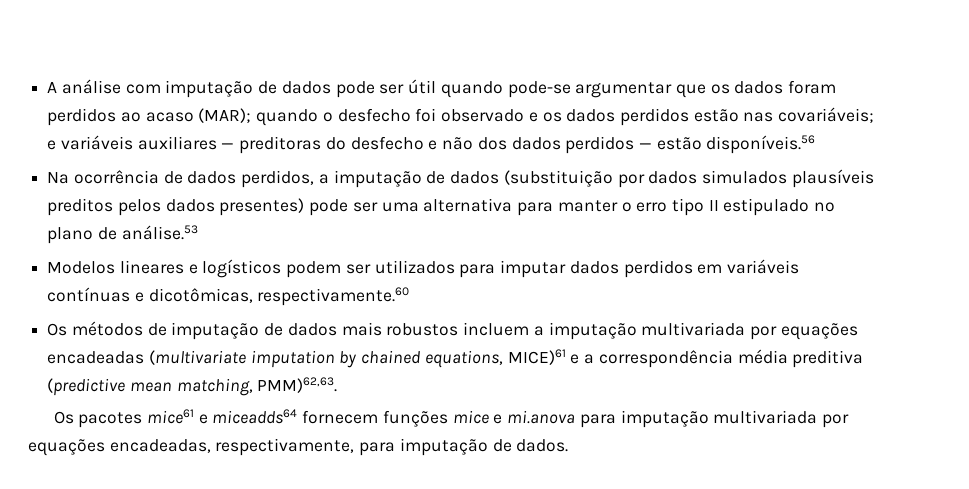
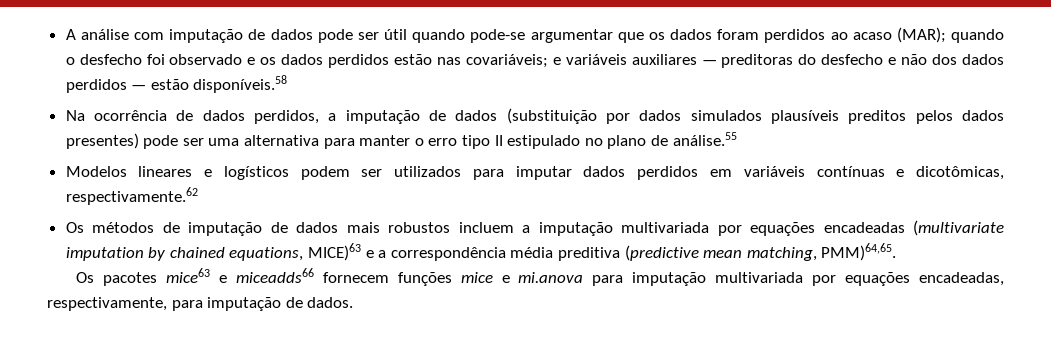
- A análise com imputação de dados pode ser útil quando pode-se argumentar que os dados foram perdidos ao acaso (MAR); quando o desfecho foi observado e os dados perdidos estão nas covariáveis; e variáveis auxiliares — preditoras do desfecho e não dos dados perdidos — estão disponíveis.56
+ A análise com imputação de dados pode ser útil quando pode-se argumentar que os dados foram perdidos ao acaso (MAR); quando o desfecho foi observado e os dados perdidos estão nas covariáveis; e variáveis auxiliares — preditoras do desfecho e não dos dados perdidos — estão disponíveis.58
- Na ocorrência de dados perdidos, a imputação de dados (substituição por dados simulados plausíveis preditos pelos dados presentes) pode ser uma alternativa para manter o erro tipo II estipulado no plano de análise.53
+ Na ocorrência de dados perdidos, a imputação de dados (substituição por dados simulados plausíveis preditos pelos dados presentes) pode ser uma alternativa para manter o erro tipo II estipulado no plano de análise.55
- Modelos lineares e logísticos podem ser utilizados para imputar dados perdidos em variáveis contínuas e dicotômicas, respectivamente.60
+ Modelos lineares e logísticos podem ser utilizados para imputar dados perdidos em variáveis contínuas e dicotômicas, respectivamente.62
- Os métodos de imputação de dados mais robustos incluem a imputação multivariada por equações encadeadas (multivariate imputation by chained equations, MICE)61 e a correspondência média preditiva (predictive mean matching, PMM)62,63.
+ Os métodos de imputação de dados mais robustos incluem a imputação multivariada por equações encadeadas (multivariate imputation by chained equations, MICE)63 e a correspondência média preditiva (predictive mean matching, PMM)64,65.
- Os pacotes mice61 e miceadds64 fornecem funções mice e mi.anova para imputação multivariada por equações encadeadas, respectivamente, para imputação de dados.
+ Os pacotes mice63 e miceadds66 fornecem funções mice e mi.anova para imputação multivariada por equações encadeadas, respectivamente, para imputação de dados.

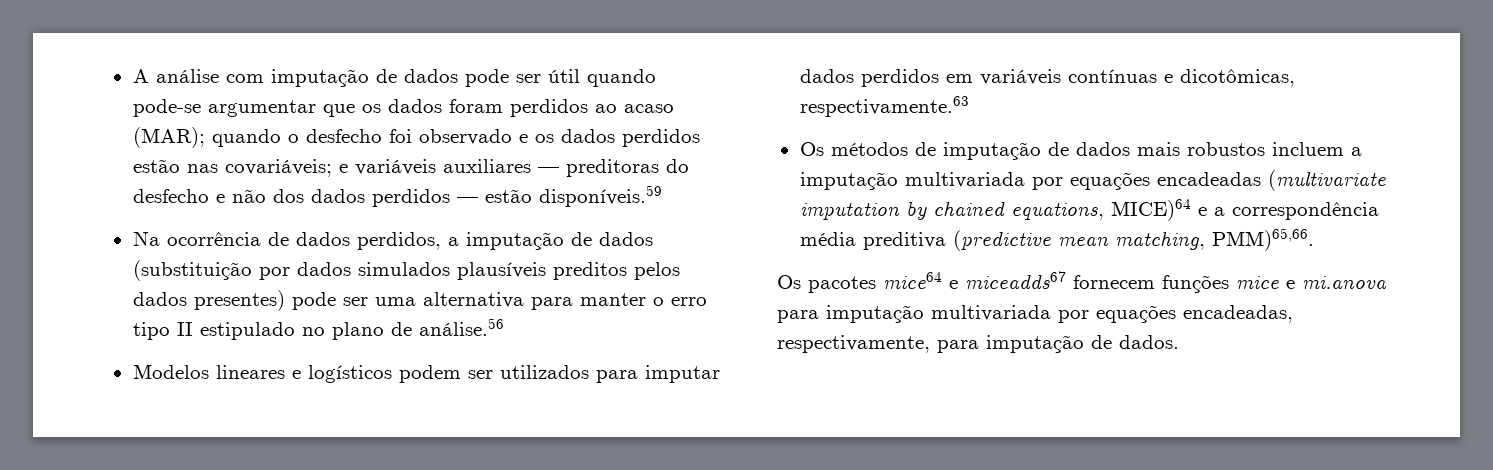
- A análise com imputação de dados pode ser útil quando pode-se argumentar que os dados foram perdidos ao acaso (MAR); quando o desfecho foi observado e os dados perdidos estão nas covariáveis; e variáveis auxiliares — preditoras do desfecho e não dos dados perdidos — estão disponíveis.58
+ A análise com imputação de dados pode ser útil quando pode-se argumentar que os dados foram perdidos ao acaso (MAR); quando o desfecho foi observado e os dados perdidos estão nas covariáveis; e variáveis auxiliares — preditoras do desfecho e não dos dados perdidos — estão disponíveis.59
- Na ocorrência de dados perdidos, a imputação de dados (substituição por dados simulados plausíveis preditos pelos dados presentes) pode ser uma alternativa para manter o erro tipo II estipulado no plano de análise.55
+ Na ocorrência de dados perdidos, a imputação de dados (substituição por dados simulados plausíveis preditos pelos dados presentes) pode ser uma alternativa para manter o erro tipo II estipulado no plano de análise.56
- Modelos lineares e logísticos podem ser utilizados para imputar dados perdidos em variáveis contínuas e dicotômicas, respectivamente.62
+ Modelos lineares e logísticos podem ser utilizados para imputar dados perdidos em variáveis contínuas e dicotômicas, respectivamente.63
- Os métodos de imputação de dados mais robustos incluem a imputação multivariada por equações encadeadas (multivariate imputation by chained equations, MICE)63 e a correspondência média preditiva (predictive mean matching, PMM)64,65.
+ Os métodos de imputação de dados mais robustos incluem a imputação multivariada por equações encadeadas (multivariate imputation by chained equations, MICE)64 e a correspondência média preditiva (predictive mean matching, PMM)65,66.
- Os pacotes mice63 e miceadds66 fornecem funções mice e mi.anova para imputação multivariada por equações encadeadas, respectivamente, para imputação de dados.
+ Os pacotes mice64 e miceadds67 fornecem funções mice e mi.anova para imputação multivariada por equações encadeadas, respectivamente, para imputação de dados.

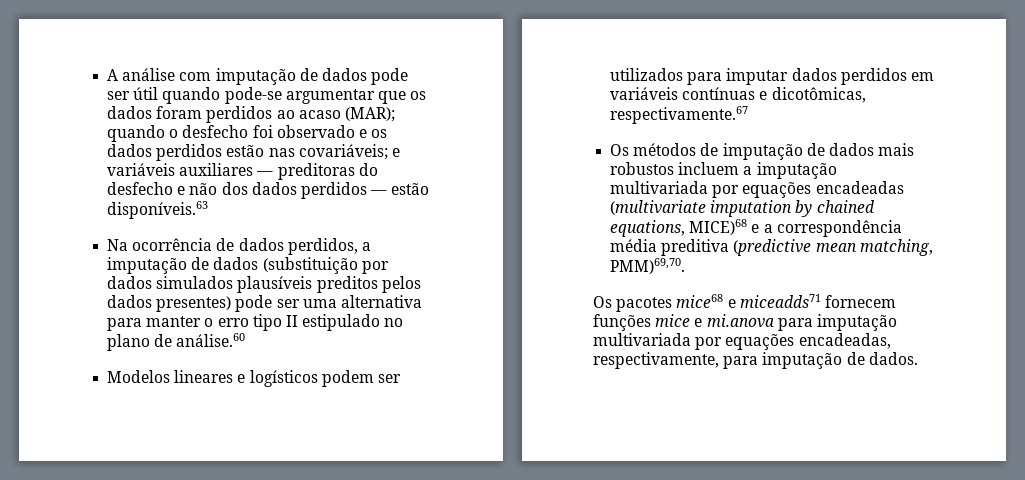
- A análise com imputação de dados pode ser útil quando pode-se argumentar que os dados foram perdidos ao acaso (MAR); quando o desfecho foi observado e os dados perdidos estão nas covariáveis; e variáveis auxiliares — preditoras do desfecho e não dos dados perdidos — estão disponíveis.59
+ A análise com imputação de dados pode ser útil quando pode-se argumentar que os dados foram perdidos ao acaso (MAR); quando o desfecho foi observado e os dados perdidos estão nas covariáveis; e variáveis auxiliares — preditoras do desfecho e não dos dados perdidos — estão disponíveis.63
- Na ocorrência de dados perdidos, a imputação de dados (substituição por dados simulados plausíveis preditos pelos dados presentes) pode ser uma alternativa para manter o erro tipo II estipulado no plano de análise.56
+ Na ocorrência de dados perdidos, a imputação de dados (substituição por dados simulados plausíveis preditos pelos dados presentes) pode ser uma alternativa para manter o erro tipo II estipulado no plano de análise.60
- Modelos lineares e logísticos podem ser utilizados para imputar dados perdidos em variáveis contínuas e dicotômicas, respectivamente.63
+ Modelos lineares e logísticos podem ser utilizados para imputar dados perdidos em variáveis contínuas e dicotômicas, respectivamente.67
- Os métodos de imputação de dados mais robustos incluem a imputação multivariada por equações encadeadas (multivariate imputation by chained equations, MICE)64 e a correspondência média preditiva (predictive mean matching, PMM)65,66.
+ Os métodos de imputação de dados mais robustos incluem a imputação multivariada por equações encadeadas (multivariate imputation by chained equations, MICE)68 e a correspondência média preditiva (predictive mean matching, PMM)69,70.
- Os pacotes mice64 e miceadds67 fornecem funções mice e mi.anova para imputação multivariada por equações encadeadas, respectivamente, para imputação de dados.
+ Os pacotes mice68 e miceadds71 fornecem funções mice e mi.anova para imputação multivariada por equações encadeadas, respectivamente, para imputação de dados.

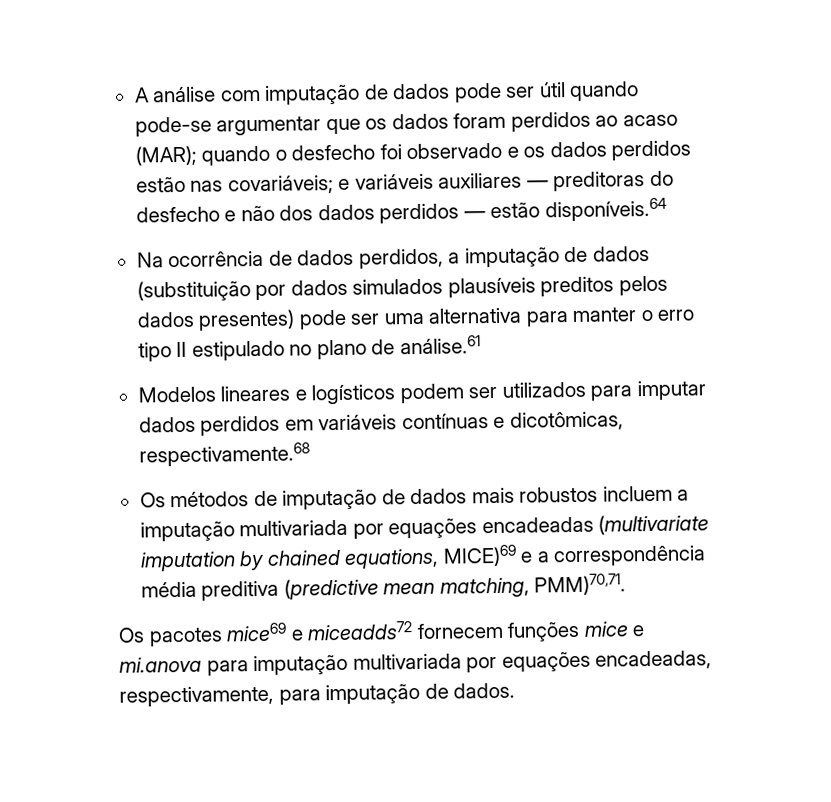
- A análise com imputação de dados pode ser útil quando pode-se argumentar que os dados foram perdidos ao acaso (MAR); quando o desfecho foi observado e os dados perdidos estão nas covariáveis; e variáveis auxiliares — preditoras do desfecho e não dos dados perdidos — estão disponíveis.63
+ A análise com imputação de dados pode ser útil quando pode-se argumentar que os dados foram perdidos ao acaso (MAR); quando o desfecho foi observado e os dados perdidos estão nas covariáveis; e variáveis auxiliares — preditoras do desfecho e não dos dados perdidos — estão disponíveis.64
- Na ocorrência de dados perdidos, a imputação de dados (substituição por dados simulados plausíveis preditos pelos dados presentes) pode ser uma alternativa para manter o erro tipo II estipulado no plano de análise.60
+ Na ocorrência de dados perdidos, a imputação de dados (substituição por dados simulados plausíveis preditos pelos dados presentes) pode ser uma alternativa para manter o erro tipo II estipulado no plano de análise.61
- Modelos lineares e logísticos podem ser utilizados para imputar dados perdidos em variáveis contínuas e dicotômicas, respectivamente.67
+ Modelos lineares e logísticos podem ser utilizados para imputar dados perdidos em variáveis contínuas e dicotômicas, respectivamente.68
- Os métodos de imputação de dados mais robustos incluem a imputação multivariada por equações encadeadas (multivariate imputation by chained equations, MICE)68 e a correspondência média preditiva (predictive mean matching, PMM)69,70.
+ Os métodos de imputação de dados mais robustos incluem a imputação multivariada por equações encadeadas (multivariate imputation by chained equations, MICE)69 e a correspondência média preditiva (predictive mean matching, PMM)70,71.
- Os pacotes mice68 e miceadds71 fornecem funções mice e mi.anova para imputação multivariada por equações encadeadas, respectivamente, para imputação de dados.
+ Os pacotes mice69 e miceadds72 fornecem funções mice e mi.anova para imputação multivariada por equações encadeadas, respectivamente, para imputação de dados.

